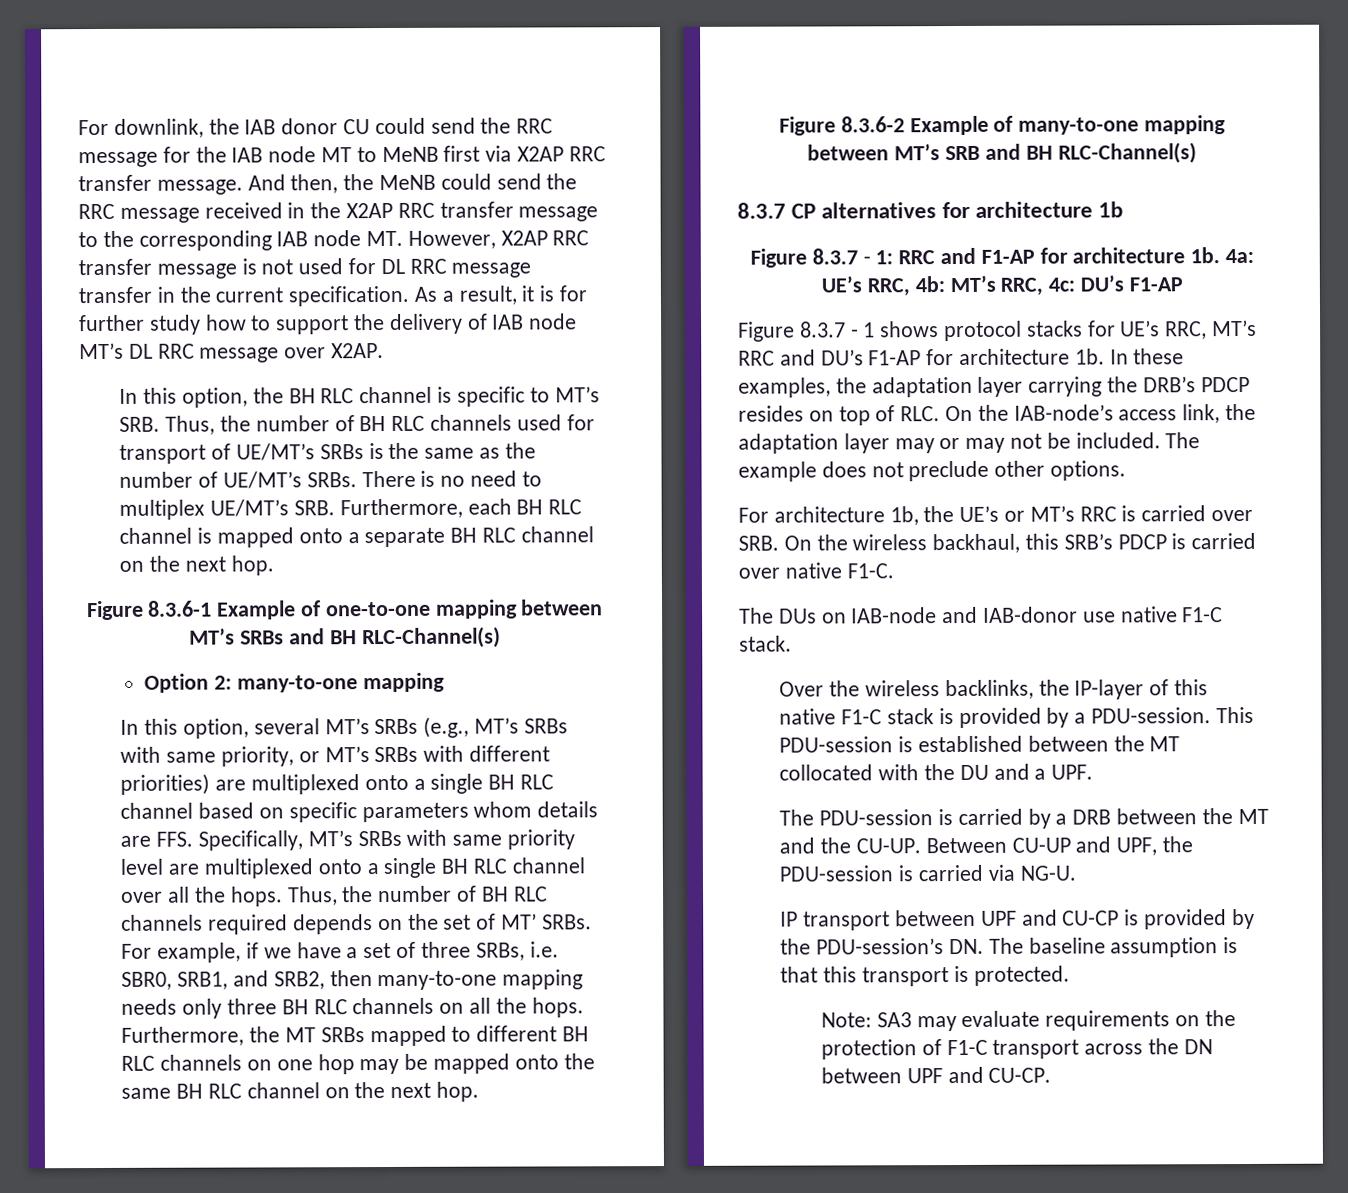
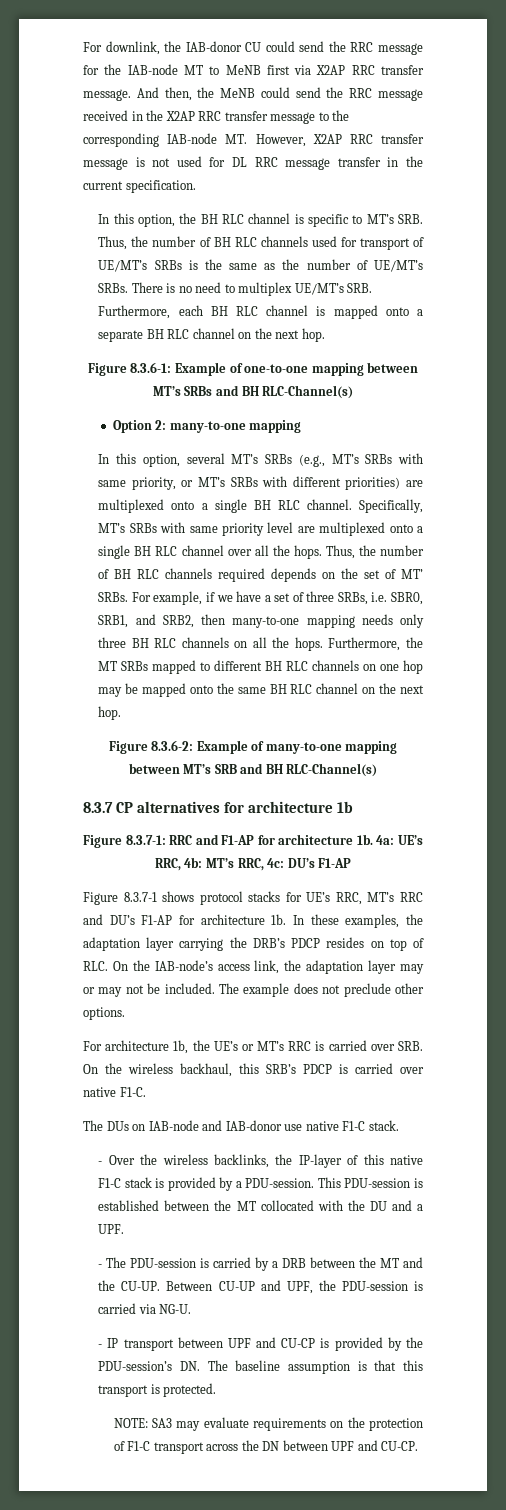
- For downlink, the IAB donor CU could send the RRC message for the IAB node MT to MeNB first via X2AP RRC transfer message.
+ For downlink, the IAB-donor CU could send the RRC message for the IAB-node MT to MeNB first via X2AP RRC transfer message.
- And then, the MeNB could send the RRC message received in the X2AP RRC transfer message to the corresponding IAB node MT. However, X2AP RRC transfer message is not used for DL RRC message transfer in the current specification. As a result, it is for further study how to support the delivery of IAB node MT’s DL RRC message over X2AP.
+ And then, the MeNB could send the RRC message received in the X2AP RRC transfer message to the corresponding IAB-node MT. However, X2AP RRC transfer message is not used for DL RRC message transfer in the current specification.
- Figure 8.3.6-1 Example of one-to-one mapping between MT’s SRBs and BH RLC-Channel(s)
+ Figure 8.3.6-1: Example of one-to-one mapping between MT’s SRBs and BH RLC-Channel(s)
- In this option, several MT’s SRBs (e.g., MT’s SRBs with same priority, or MT’s SRBs with different priorities) are multiplexed onto a single BH RLC channel based on specific parameters whom details are FFS. Specifically, MT’s SRBs with same priority level are multiplexed onto a single BH RLC channel over all the hops.
+ In this option, several MT’s SRBs (e.g., MT’s SRBs with same priority, or MT’s SRBs with different priorities) are multiplexed onto a single BH RLC channel. Specifically, MT’s SRBs with same priority level are multiplexed onto a single BH RLC channel over all the hops.
- Figure 8.3.6-2 Example of many-to-one mapping between MT’s SRB and BH RLC-Channel(s)
+ Figure 8.3.6-2: Example of many-to-one mapping between MT’s SRB and BH RLC-Channel(s)
- Figure 8.3.7 - 1: RRC and F1-AP for architecture 1b.
+ Figure 8.3.7-1: RRC and F1-AP for architecture 1b.
- Figure 8.3.7 - 1 shows protocol stacks for UE’s RRC, MT’s RRC and DU’s F1-AP for architecture 1b.
+ Figure 8.3.7-1 shows protocol stacks for UE’s RRC, MT’s RRC and DU’s F1-AP for architecture 1b.
- Over the wireless backlinks, the IP-layer of this native F1-C stack is provided by a PDU-session.
+ - Over the wireless backlinks, the IP-layer of this native F1-C stack is provided by a PDU-session.
- The PDU-session is carried by a DRB between the MT and the CU-UP.
+ - The PDU-session is carried by a DRB between the MT and the CU-UP.
- IP transport between UPF and CU-CP is provided by the PDU-session’s DN. The baseline assumption is that this transport is protected.
+ - IP transport between UPF and CU-CP is provided by the PDU-session’s DN. The baseline assumption is that this transport is protected.
- Note: SA3 may evaluate requirements on the protection of F1-C transport across the DN between UPF and CU-CP.
+ NOTE: SA3 may evaluate requirements on the protection of F1-C transport across the DN between UPF and CU-CP.

